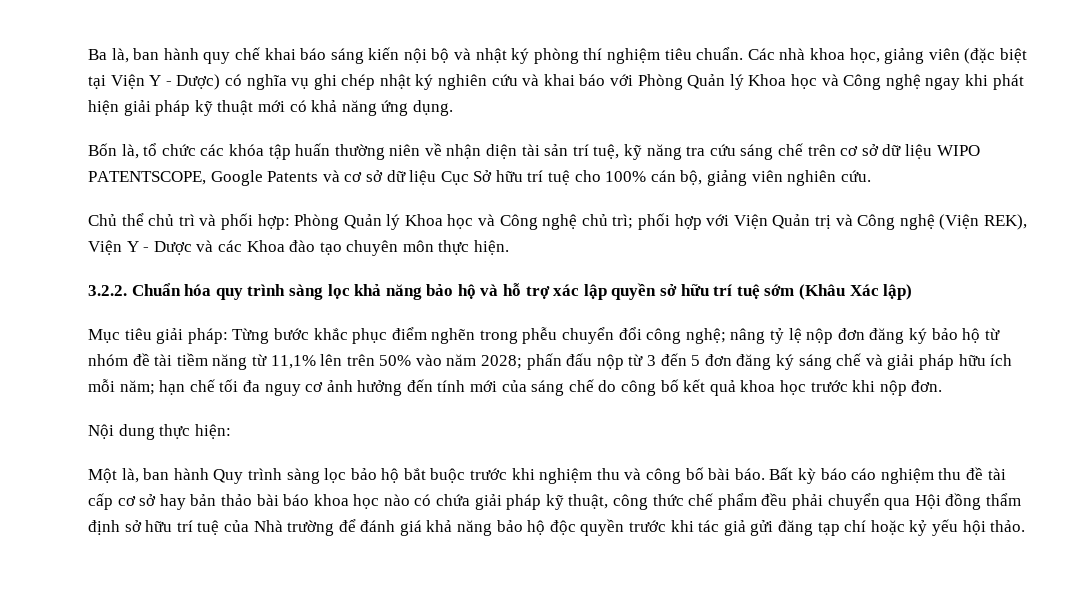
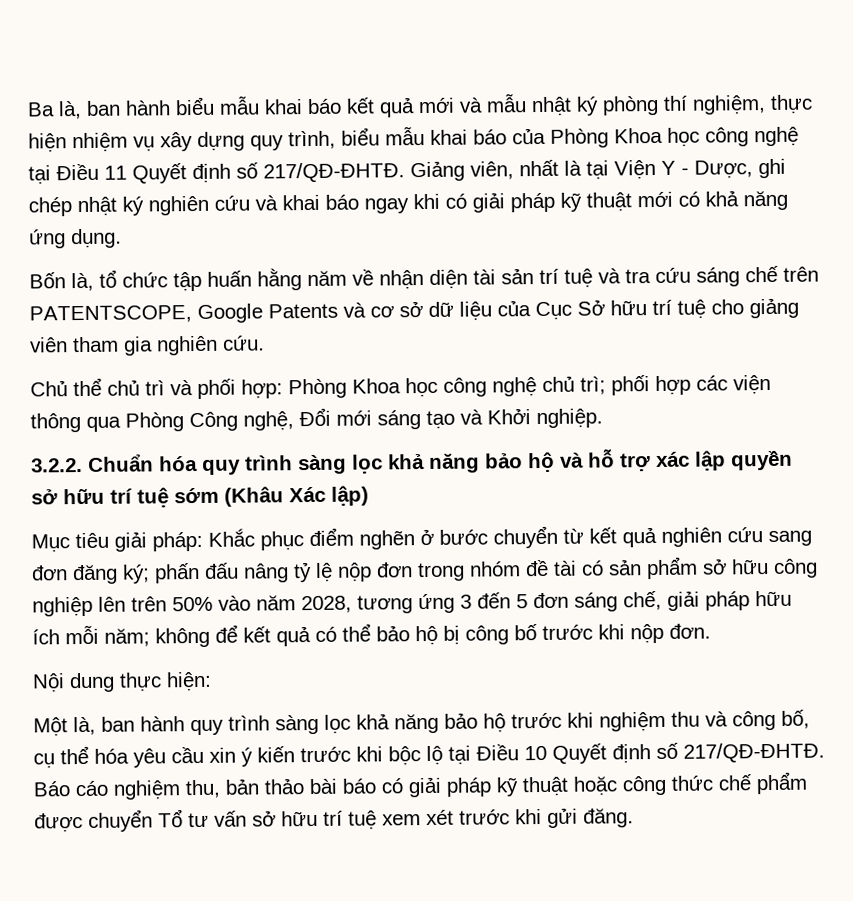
- Ba là, ban hành quy chế khai báo sáng kiến nội bộ và nhật ký phòng thí nghiệm tiêu chuẩn. Các nhà khoa học, giảng viên (đặc biệt tại Viện Y - Dược) có nghĩa vụ ghi chép nhật ký nghiên cứu và khai báo với Phòng Quản lý Khoa học và Công nghệ ngay khi phát hiện giải pháp kỹ thuật mới có khả năng ứng dụng.
+ Ba là, ban hành biểu mẫu khai báo kết quả mới và mẫu nhật ký phòng thí nghiệm, thực hiện nhiệm vụ xây dựng quy trình, biểu mẫu khai báo của Phòng Khoa học công nghệ tại Điều 11 Quyết định số 217/QĐ-ĐHTĐ. Giảng viên, nhất là tại Viện Y - Dược, ghi chép nhật ký nghiên cứu và khai báo ngay khi có giải pháp kỹ thuật mới có khả năng ứng dụng.
- Bốn là, tổ chức các khóa tập huấn thường niên về nhận diện tài sản trí tuệ, kỹ năng tra cứu sáng chế trên cơ sở dữ liệu WIPO PATENTSCOPE, Google Patents và cơ sở dữ liệu Cục Sở hữu trí tuệ cho 100% cán bộ, giảng viên nghiên cứu.
+ Bốn là, tổ chức tập huấn hằng năm về nhận diện tài sản trí tuệ và tra cứu sáng chế trên PATENTSCOPE, Google Patents và cơ sở dữ liệu của Cục Sở hữu trí tuệ cho giảng viên tham gia nghiên cứu.
- Chủ thể chủ trì và phối hợp: Phòng Quản lý Khoa học và Công nghệ chủ trì; phối hợp với Viện Quản trị và Công nghệ (Viện REK), Viện Y - Dược và các Khoa đào tạo chuyên môn thực hiện.
+ Chủ thể chủ trì và phối hợp: Phòng Khoa học công nghệ chủ trì; phối hợp các viện thông qua Phòng Công nghệ, Đổi mới sáng tạo và Khởi nghiệp.
- Mục tiêu giải pháp: Từng bước khắc phục điểm nghẽn trong phễu chuyển đổi công nghệ; nâng tỷ lệ nộp đơn đăng ký bảo hộ từ nhóm đề tài tiềm năng từ 11,1% lên trên 50% vào năm 2028; phấn đấu nộp từ 3 đến 5 đơn đăng ký sáng chế và giải pháp hữu ích mỗi năm; hạn chế tối đa nguy cơ ảnh hưởng đến tính mới của sáng chế do công bố kết quả khoa học trước khi nộp đơn.
+ Mục tiêu giải pháp: Khắc phục điểm nghẽn ở bước chuyển từ kết quả nghiên cứu sang đơn đăng ký; phấn đấu nâng tỷ lệ nộp đơn trong nhóm đề tài có sản phẩm sở hữu công nghiệp lên trên 50% vào năm 2028, tương ứng 3 đến 5 đơn sáng chế, giải pháp hữu ích mỗi năm; không để kết quả có thể bảo hộ bị công bố trước khi nộp đơn.
- Một là, ban hành Quy trình sàng lọc bảo hộ bắt buộc trước khi nghiệm thu và công bố bài báo. Bất kỳ báo cáo nghiệm thu đề tài cấp cơ sở hay bản thảo bài báo khoa học nào có chứa giải pháp kỹ thuật, công thức chế phẩm đều phải chuyển qua Hội đồng thẩm định sở hữu trí tuệ của Nhà trường để đánh giá khả năng bảo hộ độc quyền trước khi tác giả gửi đăng tạp chí hoặc kỷ yếu hội thảo.
+ Một là, ban hành quy trình sàng lọc khả năng bảo hộ trước khi nghiệm thu và công bố, cụ thể hóa yêu cầu xin ý kiến trước khi bộc lộ tại Điều 10 Quyết định số 217/QĐ-ĐHTĐ. Báo cáo nghiệm thu, bản thảo bài báo có giải pháp kỹ thuật hoặc công thức chế phẩm được chuyển Tổ tư vấn sở hữu trí tuệ xem xét trước khi gửi đăng.

